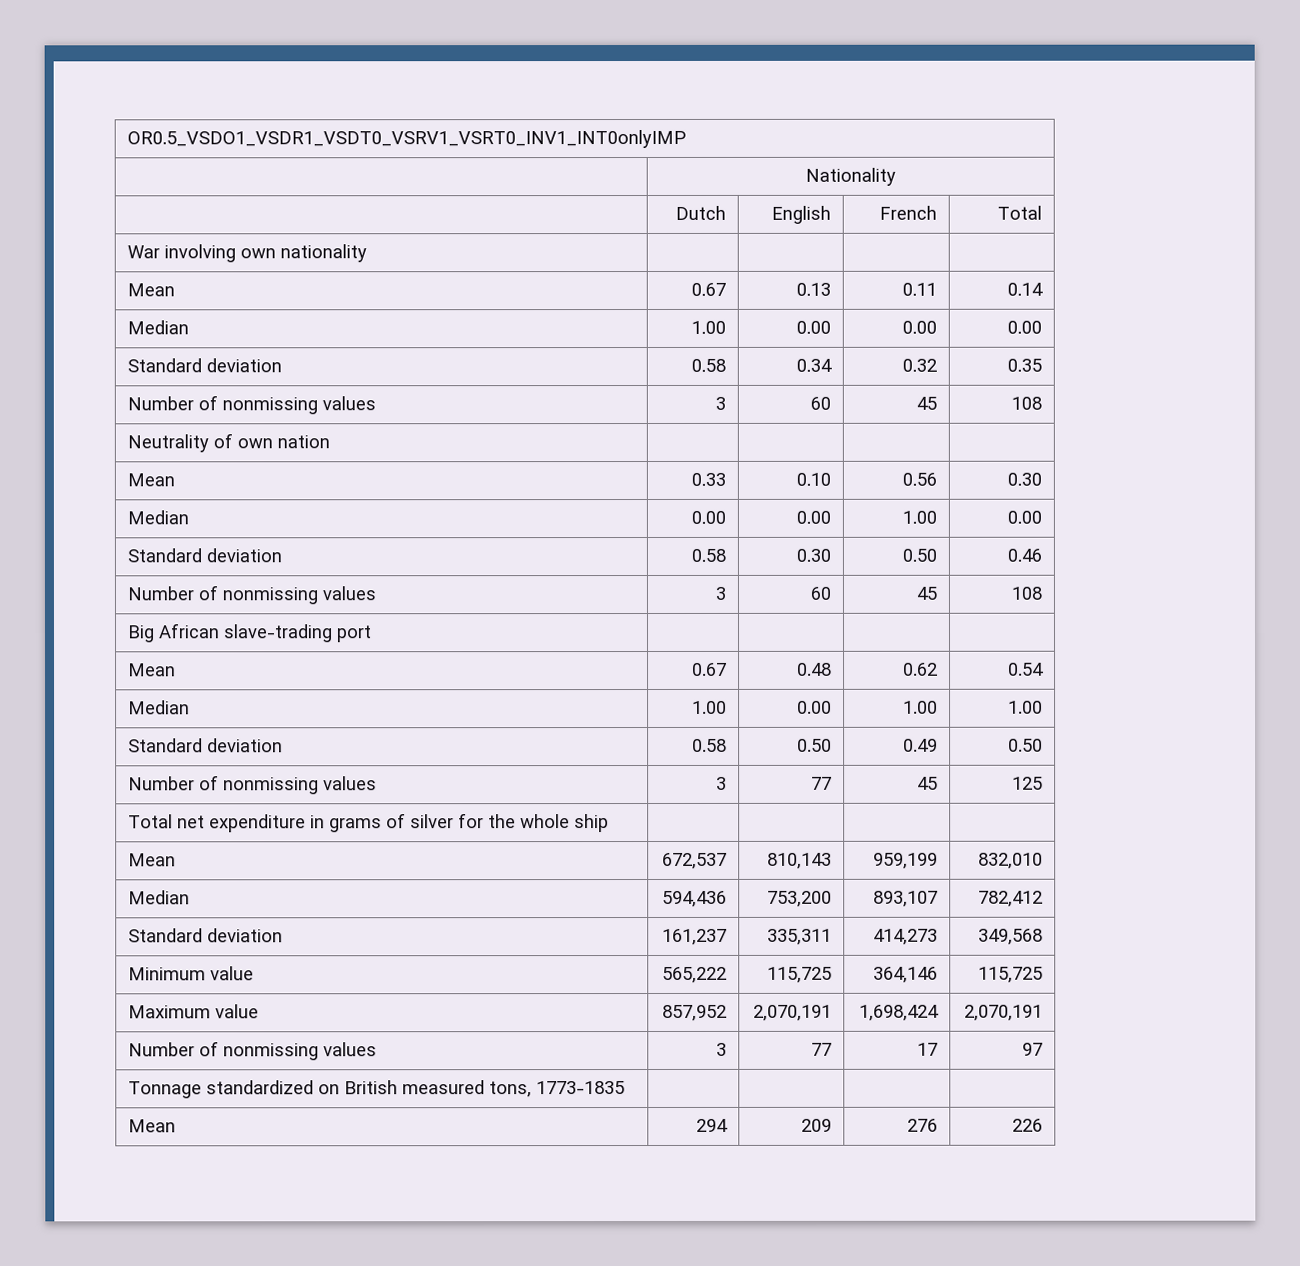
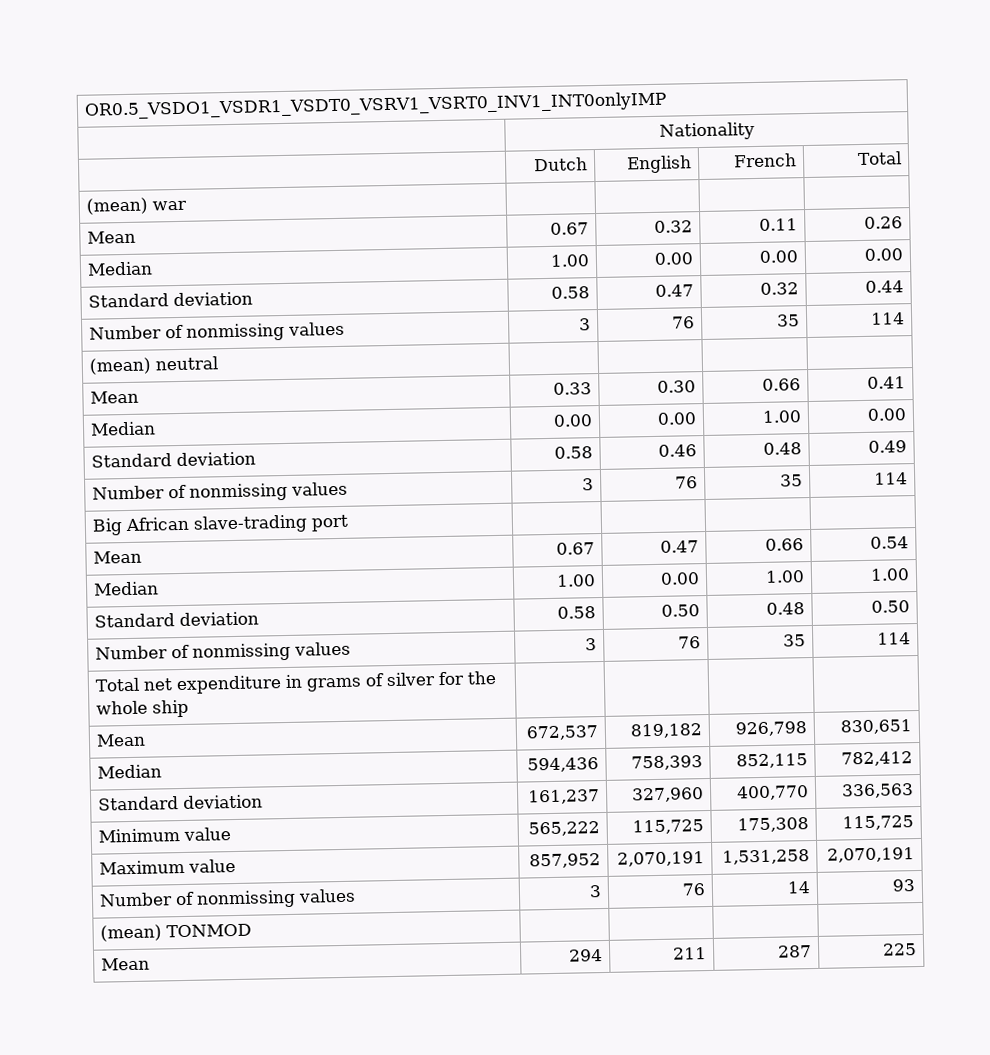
- War involving own nationality | | | |
- Mean | 0.67 | 0.13 | 0.11 | 0.14
+ (mean) war | | | |
+ Mean | 0.67 | 0.32 | 0.11 | 0.26
- Standard deviation | 0.58 | 0.34 | 0.32 | 0.35
- Number of nonmissing values | 3 | 60 | 45 | 108
- Neutrality of own nation | | | |
+ Standard deviation | 0.58 | 0.47 | 0.32 | 0.44
+ Number of nonmissing values | 3 | 76 | 35 | 114
+ (mean) neutral | | | |
- Mean | 0.33 | 0.10 | 0.56 | 0.30
+ Mean | 0.33 | 0.30 | 0.66 | 0.41
- Standard deviation | 0.58 | 0.30 | 0.50 | 0.46
- Number of nonmissing values | 3 | 60 | 45 | 108
+ Standard deviation | 0.58 | 0.46 | 0.48 | 0.49
+ Number of nonmissing values | 3 | 76 | 35 | 114
- Mean | 0.67 | 0.48 | 0.62 | 0.54
+ Mean | 0.67 | 0.47 | 0.66 | 0.54
- Standard deviation | 0.58 | 0.50 | 0.49 | 0.50
- Number of nonmissing values | 3 | 77 | 45 | 125
+ Standard deviation | 0.58 | 0.50 | 0.48 | 0.50
+ Number of nonmissing values | 3 | 76 | 35 | 114
- Mean | 672,537 | 810,143 | 959,199 | 832,010
+ Mean | 672,537 | 819,182 | 926,798 | 830,651
- Median | 594,436 | 753,200 | 893,107 | 782,412
+ Median | 594,436 | 758,393 | 852,115 | 782,412
- Standard deviation | 161,237 | 335,311 | 414,273 | 349,568
+ Standard deviation | 161,237 | 327,960 | 400,770 | 336,563
- Minimum value | 565,222 | 115,725 | 364,146 | 115,725
+ Minimum value | 565,222 | 115,725 | 175,308 | 115,725
- Maximum value | 857,952 | 2,070,191 | 1,698,424 | 2,070,191
+ Maximum value | 857,952 | 2,070,191 | 1,531,258 | 2,070,191
- Number of nonmissing values | 3 | 77 | 17 | 97
- Tonnage standardized on British measured tons, 1773-1835 | | | |
+ Number of nonmissing values | 3 | 76 | 14 | 93
+ (mean) TONMOD | | | |
- Mean | 294 | 209 | 276 | 226
+ Mean | 294 | 211 | 287 | 225

